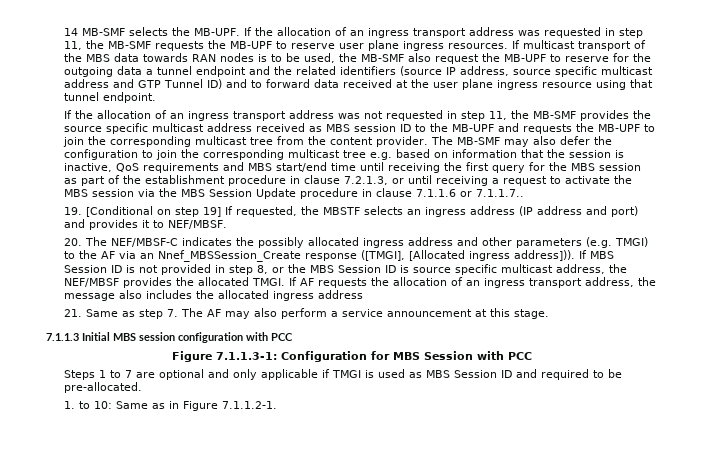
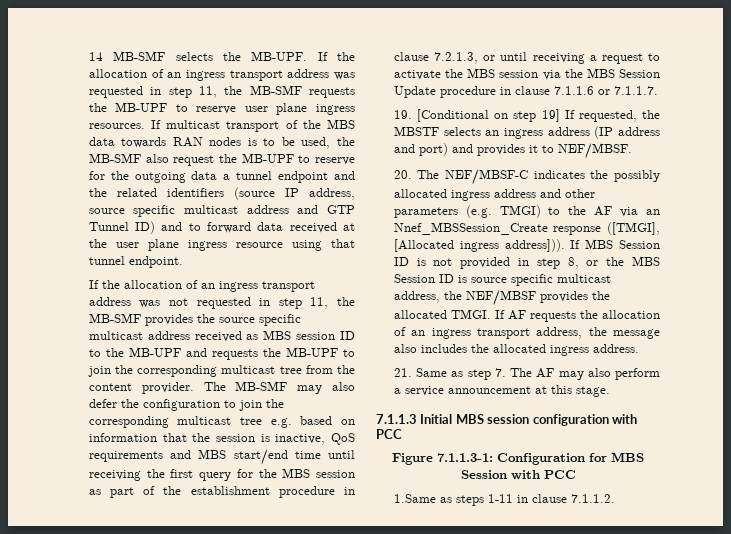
- The MB-SMF may also defer the configuration to join the corresponding multicast tree e.g. based on information that the session is inactive, QoS requirements and MBS start/end time until receiving the first query for the MBS session as part of the establishment procedure in clause 7.2.1.3, or until receiving a request to activate the MBS session via the MBS Session Update procedure in clause 7.1.1.6 or 7.1.1.7..
+ The MB-SMF may also defer the configuration to join the corresponding multicast tree e.g. based on information that the session is inactive, QoS requirements and MBS start/end time until receiving the first query for the MBS session as part of the establishment procedure in clause 7.2.1.3, or until receiving a request to activate the MBS session via the MBS Session Update procedure in clause 7.1.1.6 or 7.1.1.7.
- If AF requests the allocation of an ingress transport address, the message also includes the allocated ingress address
+ If AF requests the allocation of an ingress transport address, the message also includes the allocated ingress address.
- Steps 1 to 7 are optional and only applicable if TMGI is used as MBS Session ID and required to be pre-allocated.
- 1. to 10: Same as in Figure 7.1.1.2-1.
+ 1.Same as steps 1-11 in clause 7.1.1.2.

